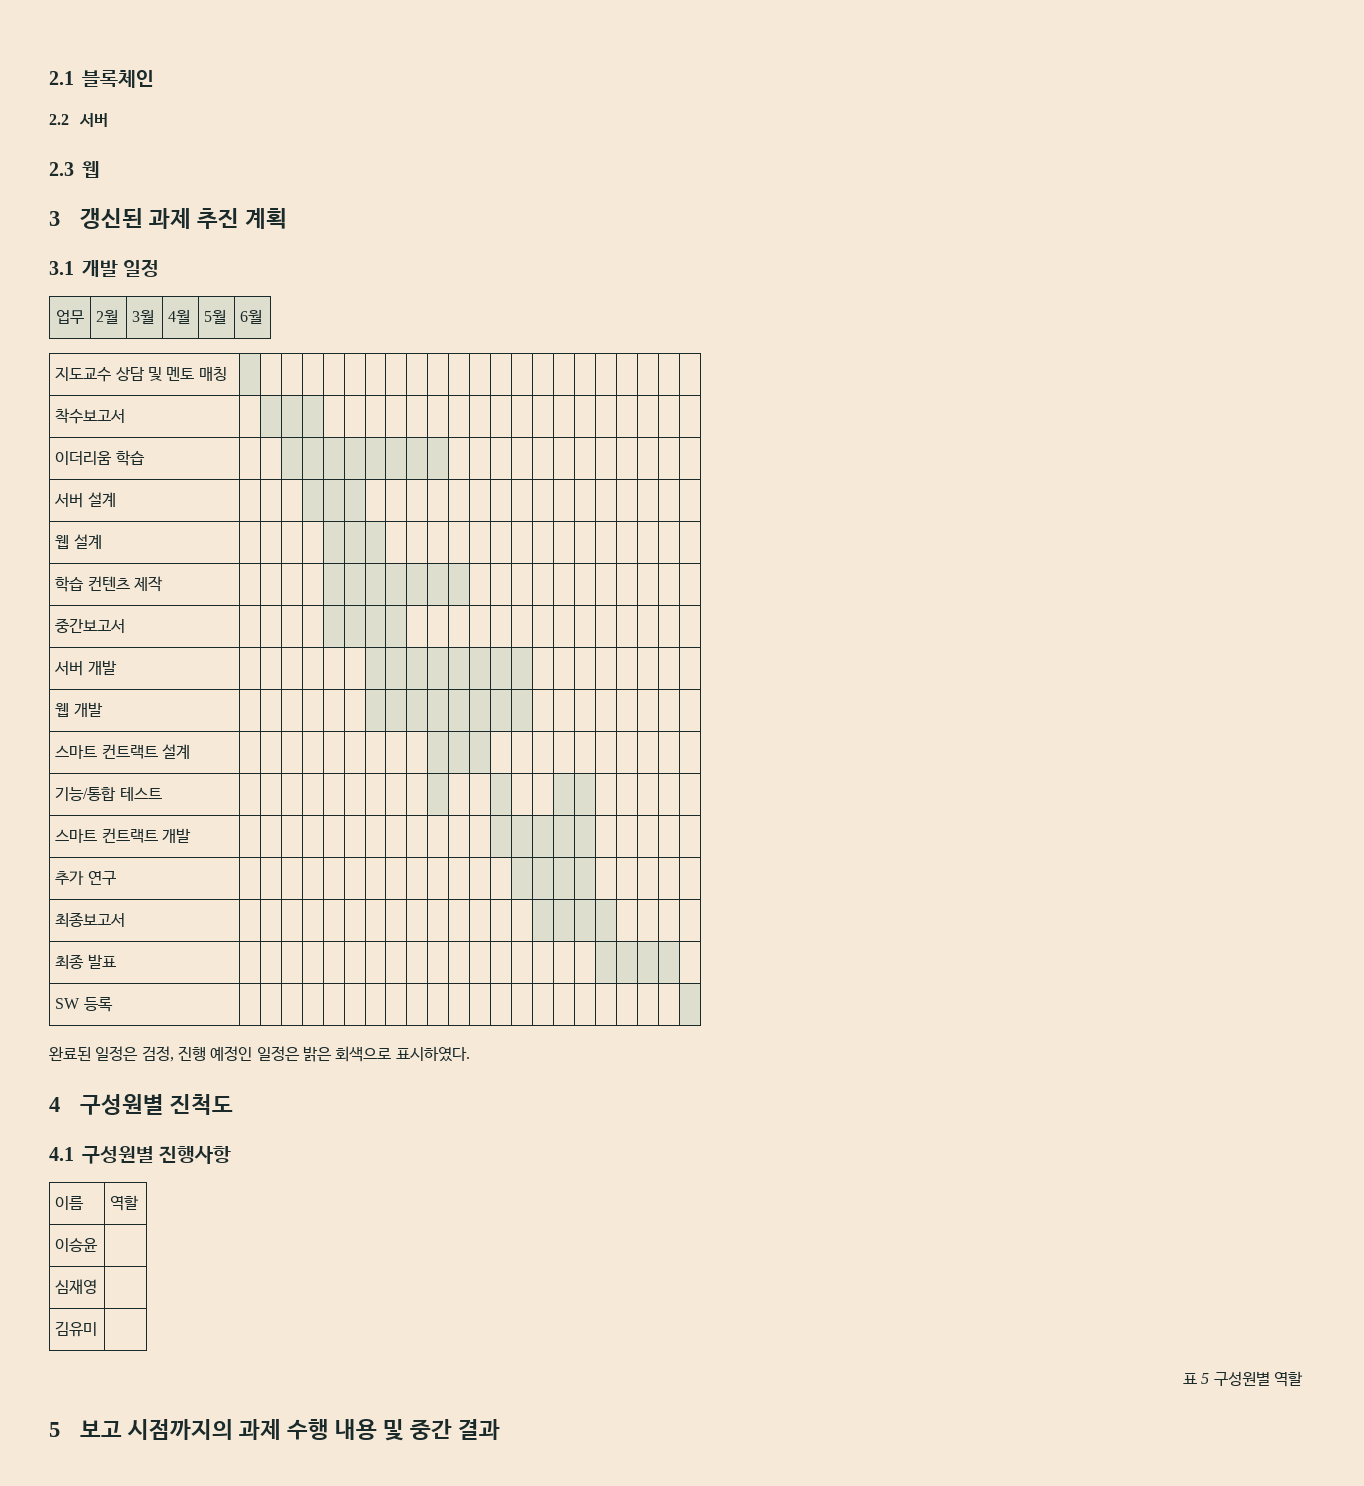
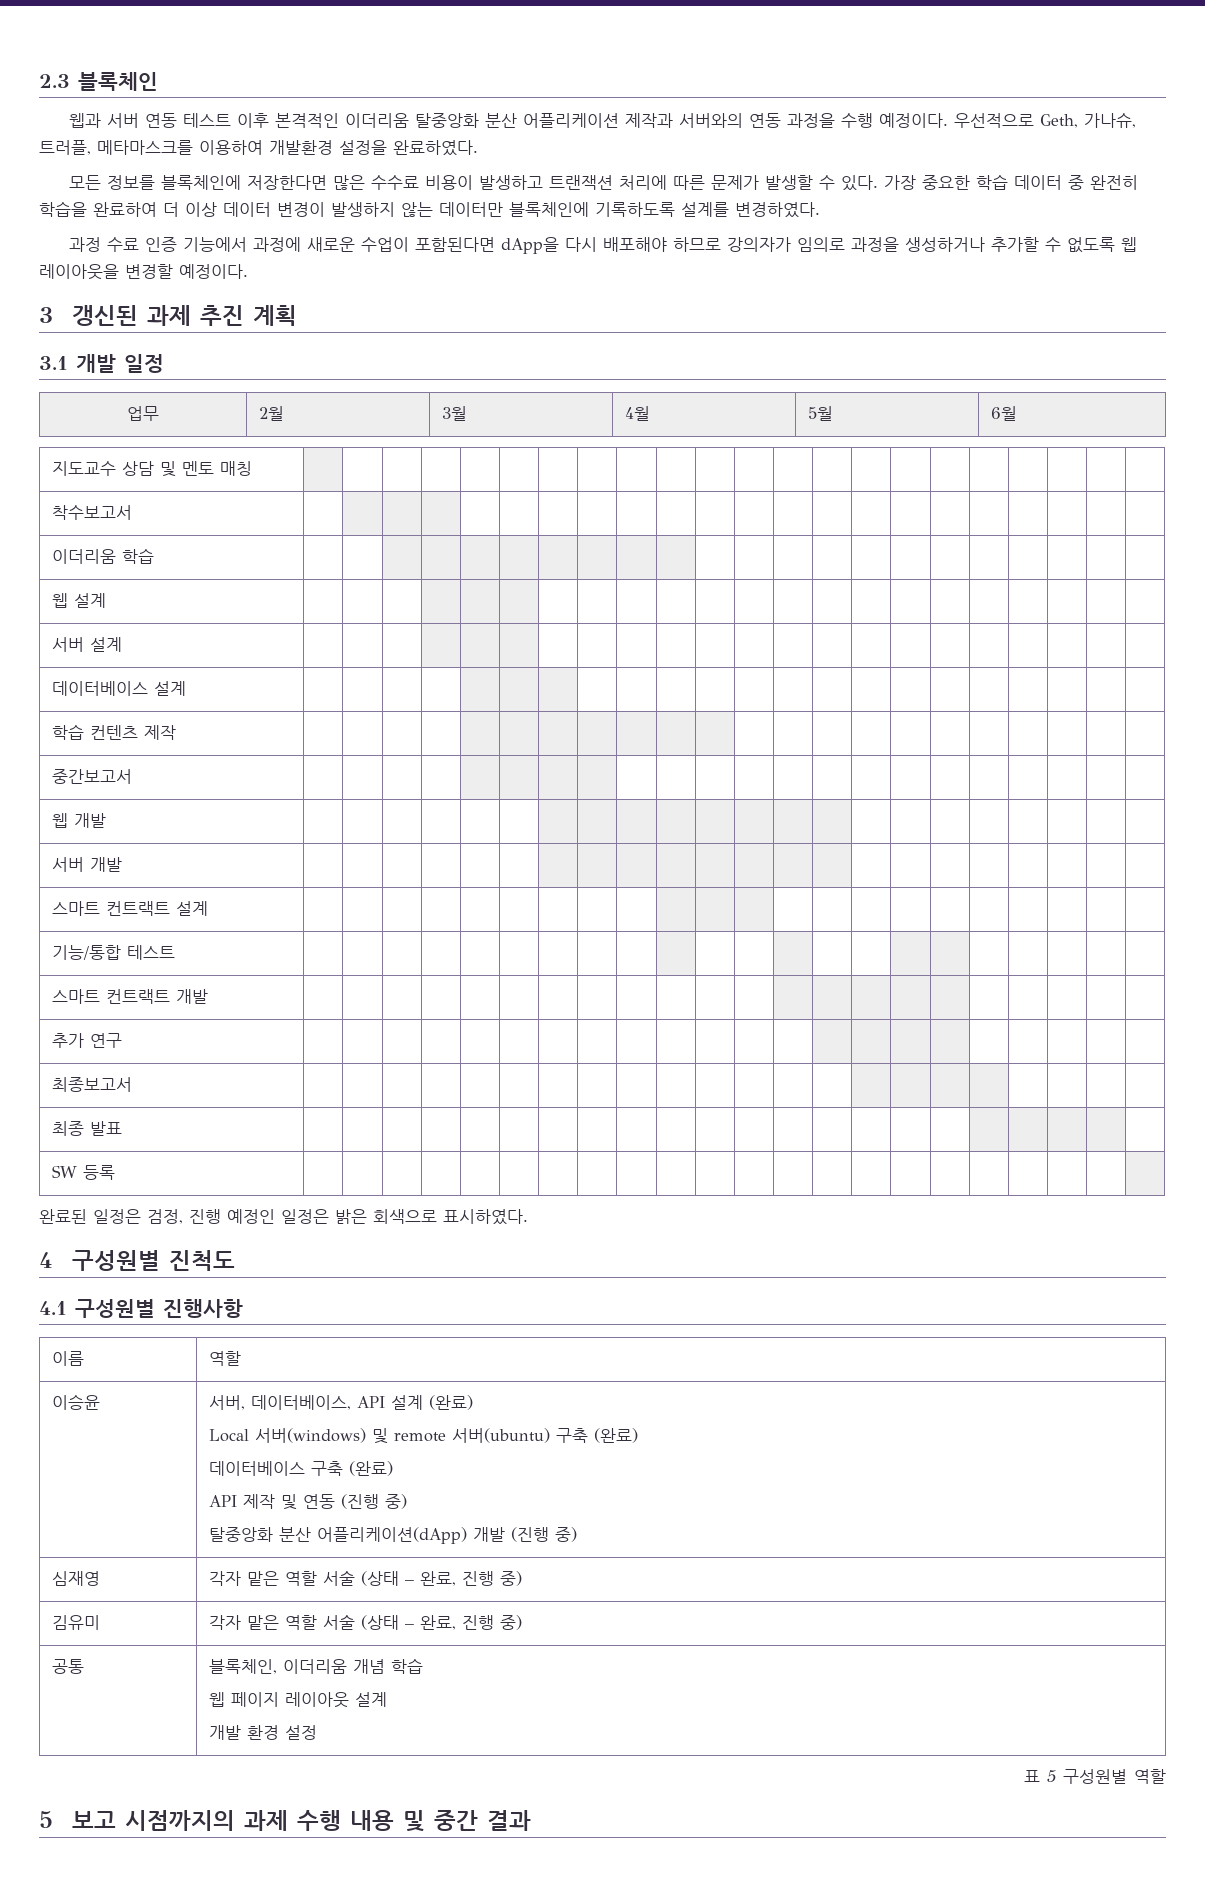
- 2.1 블록체인
+ 2.3 블록체인
- 2.2 서버
- 2.3 웹
+ 웹과 서버 연동 테스트 이후 본격적인 이더리움 탈중앙화 분산 어플리케이션 제작과 서버와의 연동 과정을 수행 예정이다. 우선적으로 Geth, 가나슈, 트러플, 메타마스크를 이용하여 개발환경 설정을 완료하였다.
+ 모든 정보를 블록체인에 저장한다면 많은 수수료 비용이 발생하고 트랜잭션 처리에 따른 문제가 발생할 수 있다. 가장 중요한 학습 데이터 중 완전히 학습을 완료하여 더 이상 데이터 변경이 발생하지 않는 데이터만 블록체인에 기록하도록 설계를 변경하였다.
+ 과정 수료 인증 기능에서 과정에 새로운 수업이 포함된다면 dApp을 다시 배포해야 하므로 강의자가 임의로 과정을 생성하거나 추가할 수 없도록 웹 레이아웃을 변경할 예정이다.
+ 웹 설계 | | | | | | | | | | | | | | | | | | | | | |
- 웹 설계 | | | | | | | | | | | | | | | | | | | | | |
+ 데이터베이스 설계 | | | | | | | | | | | | | | | | | | | | | |
+ 웹 개발 | | | | | | | | | | | | | | | | | | | | | |
  서버 개발 | | | | | | | | | | | | | | | | | | | | | |
- 웹 개발 | | | | | | | | | | | | | | | | | | | | | |
- 이승윤 |
- 심재영 |
- 김유미 |
+ 이승윤 | 서버, 데이터베이스, API 설계 (완료)
+ Local 서버(windows) 및 remote 서버(ubuntu) 구축 (완료)
+ 데이터베이스 구축 (완료)
+ API 제작 및 연동 (진행 중)
+ 탈중앙화 분산 어플리케이션(dApp) 개발 (진행 중)
+ 심재영 | 각자 맡은 역할 서술 (상태 – 완료, 진행 중)
+ 김유미 | 각자 맡은 역할 서술 (상태 – 완료, 진행 중)
+ 공통 | 블록체인, 이더리움 개념 학습
+ 웹 페이지 레이아웃 설계
+ 개발 환경 설정

